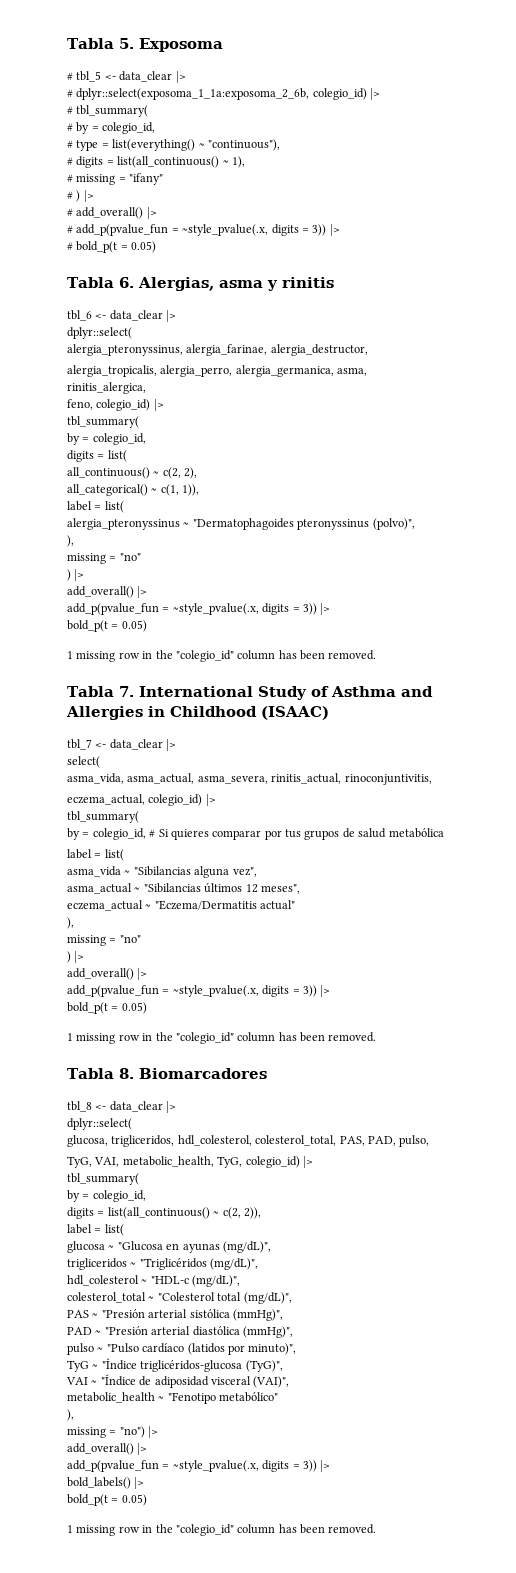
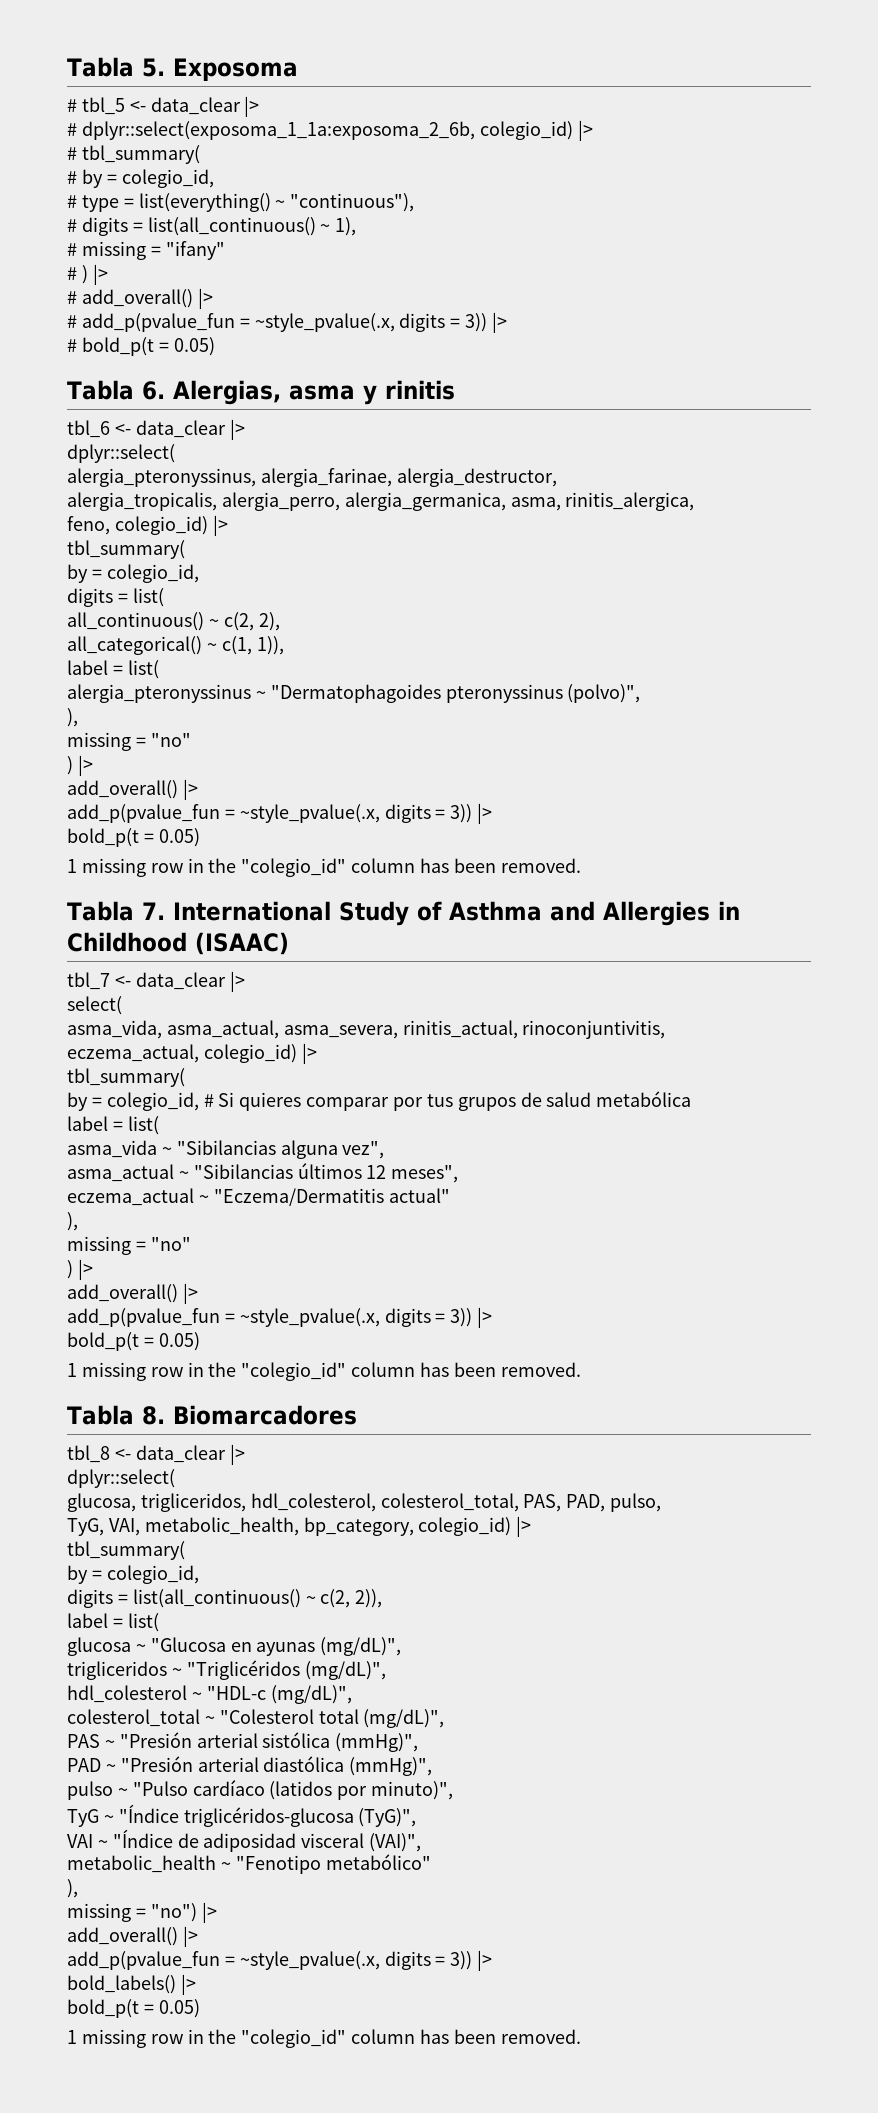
- TyG, VAI, metabolic_health, TyG, colegio_id) |>
+ TyG, VAI, metabolic_health, bp_category, colegio_id) |>

